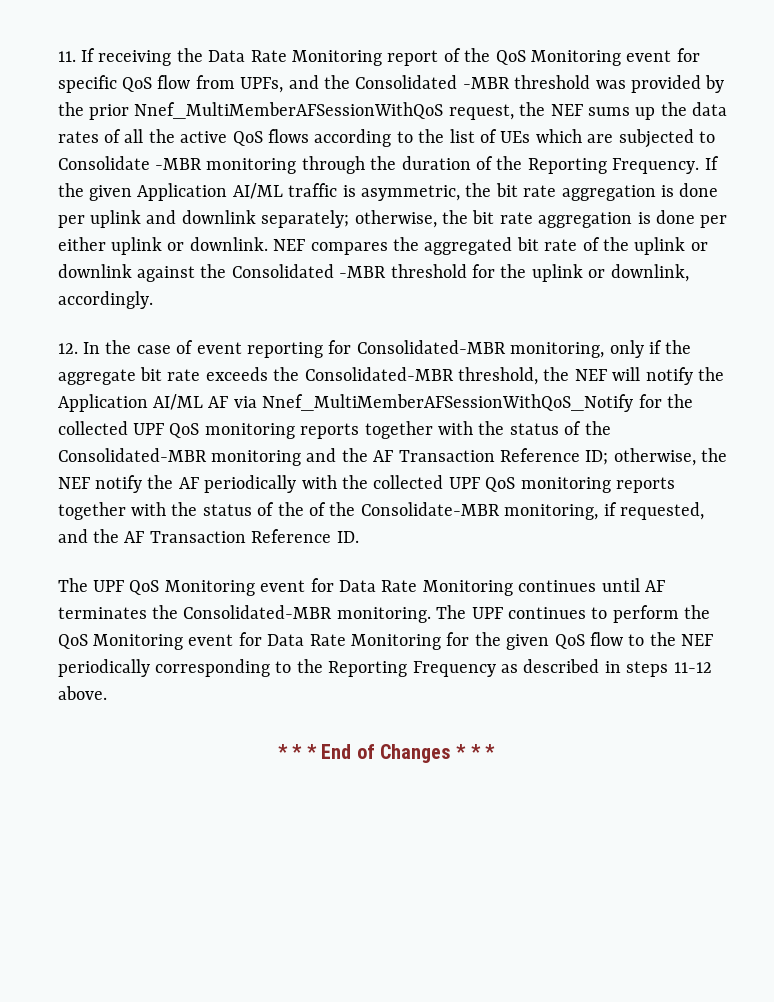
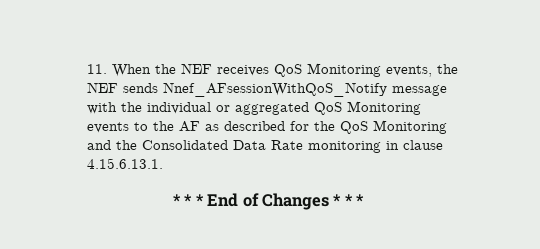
- 11. If receiving the Data Rate Monitoring report of the QoS Monitoring event for specific QoS flow from UPFs, and the Consolidated -MBR threshold was provided by the prior Nnef_MultiMemberAFSessionWithQoS request, the NEF sums up the data rates of all the active QoS flows according to the list of UEs which are subjected to Consolidate -MBR monitoring through the duration of the Reporting Frequency. If the given Application AI/ML traffic is asymmetric, the bit rate aggregation is done per uplink and downlink separately; otherwise, the bit rate aggregation is done per either uplink or downlink. NEF compares the aggregated bit rate of the uplink or downlink against the Consolidated -MBR threshold for the uplink or downlink, accordingly.
- 12. In the case of event reporting for Consolidated-MBR monitoring, only if the aggregate bit rate exceeds the Consolidated-MBR threshold, the NEF will notify the Application AI/ML AF via Nnef_MultiMemberAFSessionWithQoS_Notify for the collected UPF QoS monitoring reports together with the status of the Consolidated-MBR monitoring and the AF Transaction Reference ID; otherwise, the NEF notify the AF periodically with the collected UPF QoS monitoring reports together with the status of the of the Consolidate-MBR monitoring, if requested, and the AF Transaction Reference ID.
- The UPF QoS Monitoring event for Data Rate Monitoring continues until AF terminates the Consolidated-MBR monitoring. The UPF continues to perform the QoS Monitoring event for Data Rate Monitoring for the given QoS flow to the NEF periodically corresponding to the Reporting Frequency as described in steps 11-12 above.
+ 11. When the NEF receives QoS Monitoring events, the NEF sends Nnef_AFsessionWithQoS_Notify message with the individual or aggregated QoS Monitoring events to the AF as described for the QoS Monitoring and the Consolidated Data Rate monitoring in clause 4.15.6.13.1.

